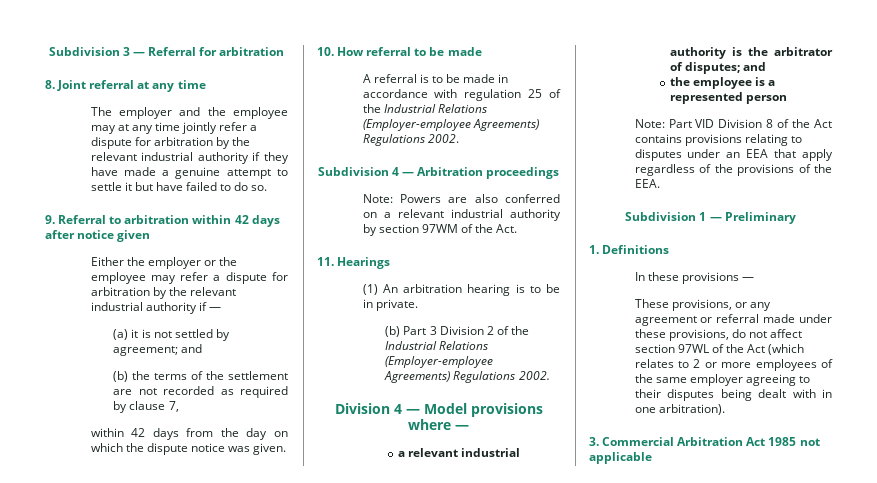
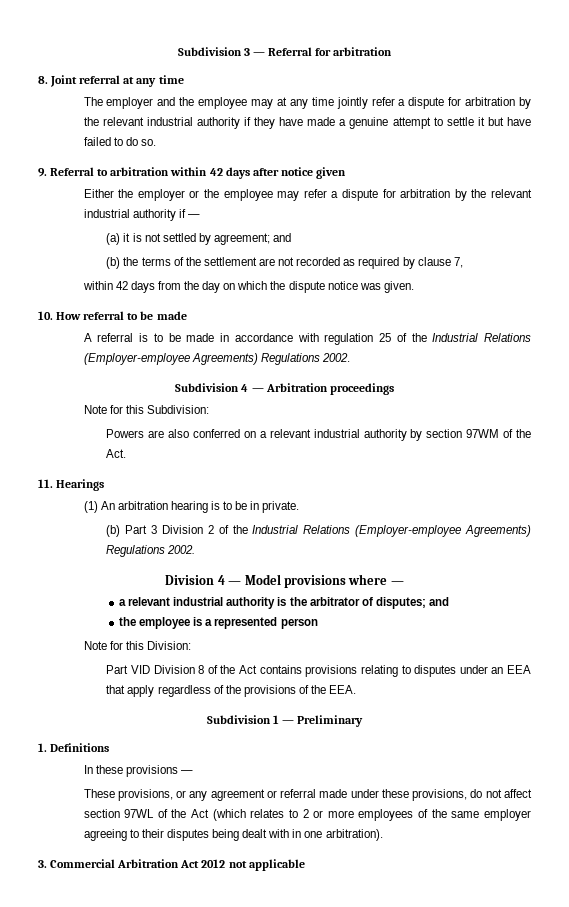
- Note: Powers are also conferred on a relevant industrial authority by section 97WM of the Act.
+ Note for this Subdivision:
+ Powers are also conferred on a relevant industrial authority by section 97WM of the Act.
- Note: Part VID Division 8 of the Act contains provisions relating to disputes under an EEA that apply regardless of the provisions of the EEA.
+ Note for this Division:
+ Part VID Division 8 of the Act contains provisions relating to disputes under an EEA that apply regardless of the provisions of the EEA.
- 3. Commercial Arbitration Act 1985 not applicable
+ 3. Commercial Arbitration Act 2012 not applicable

